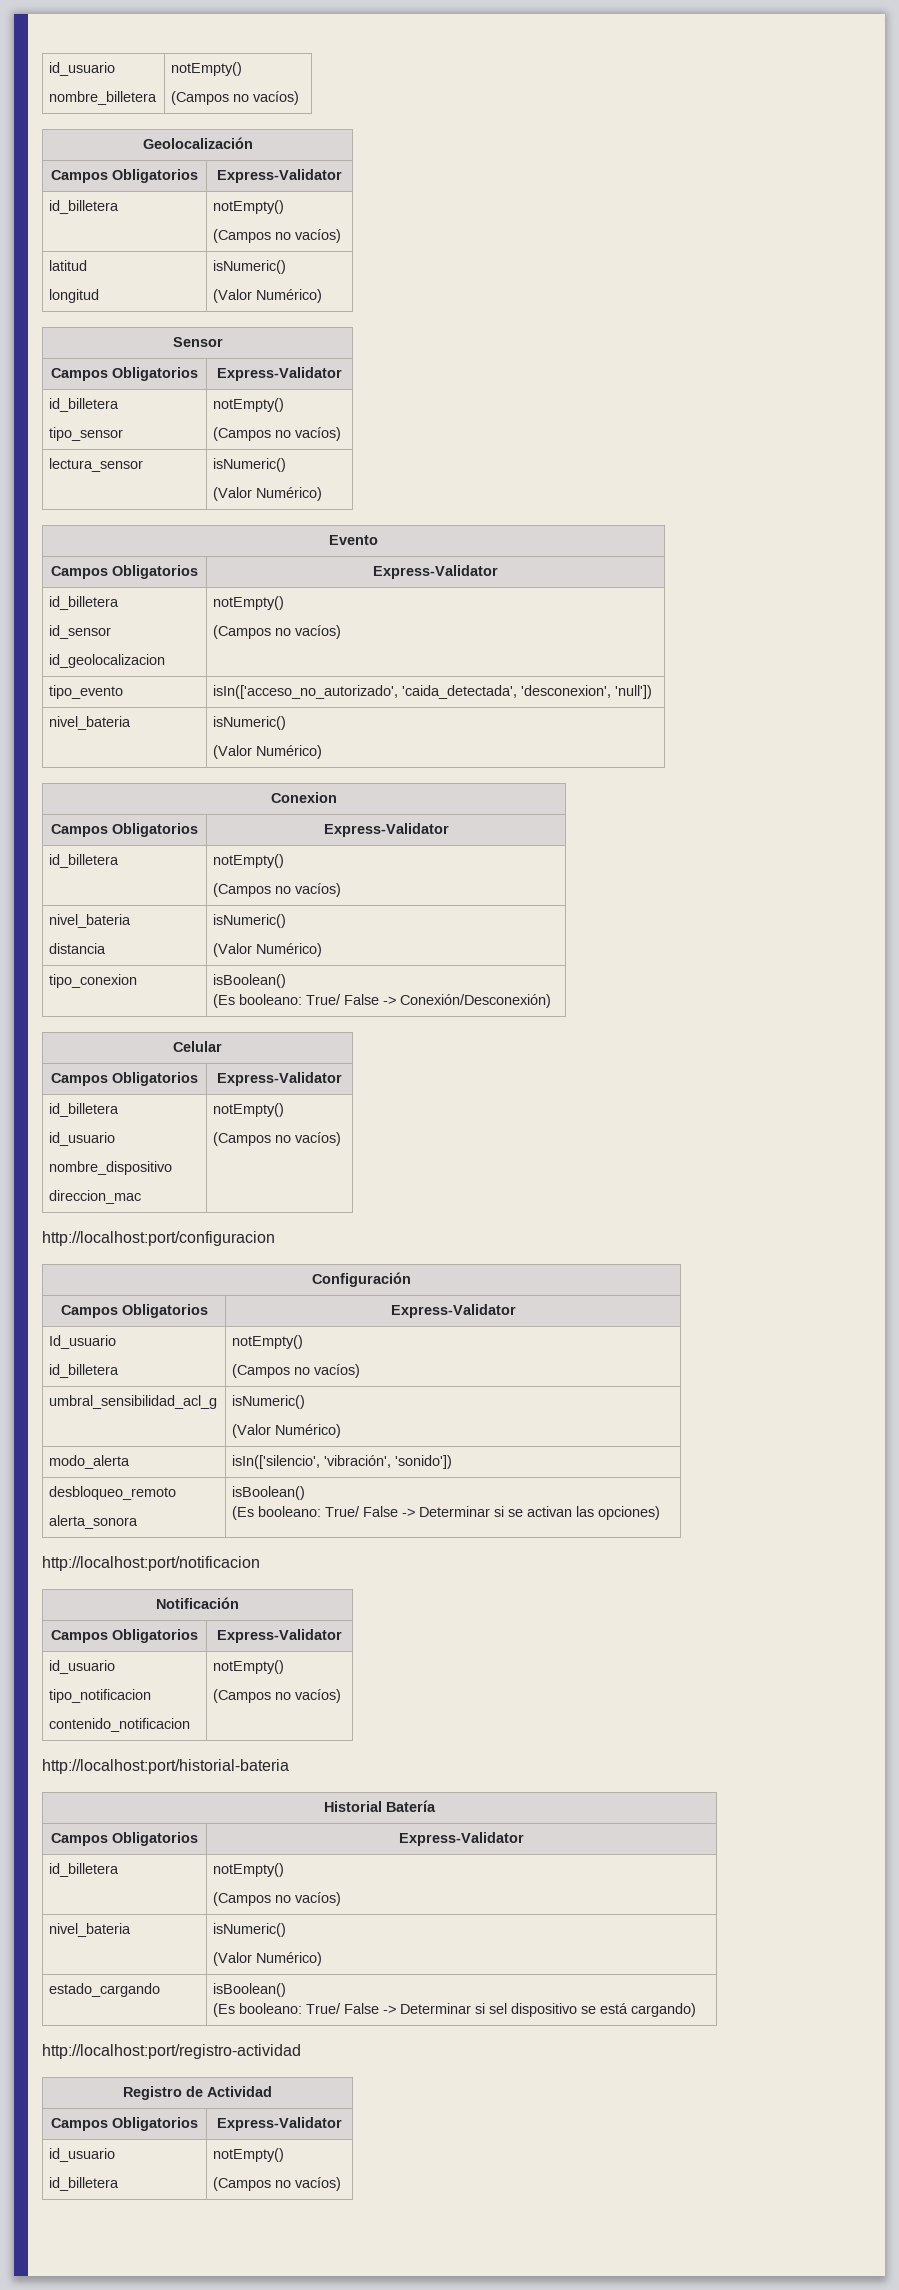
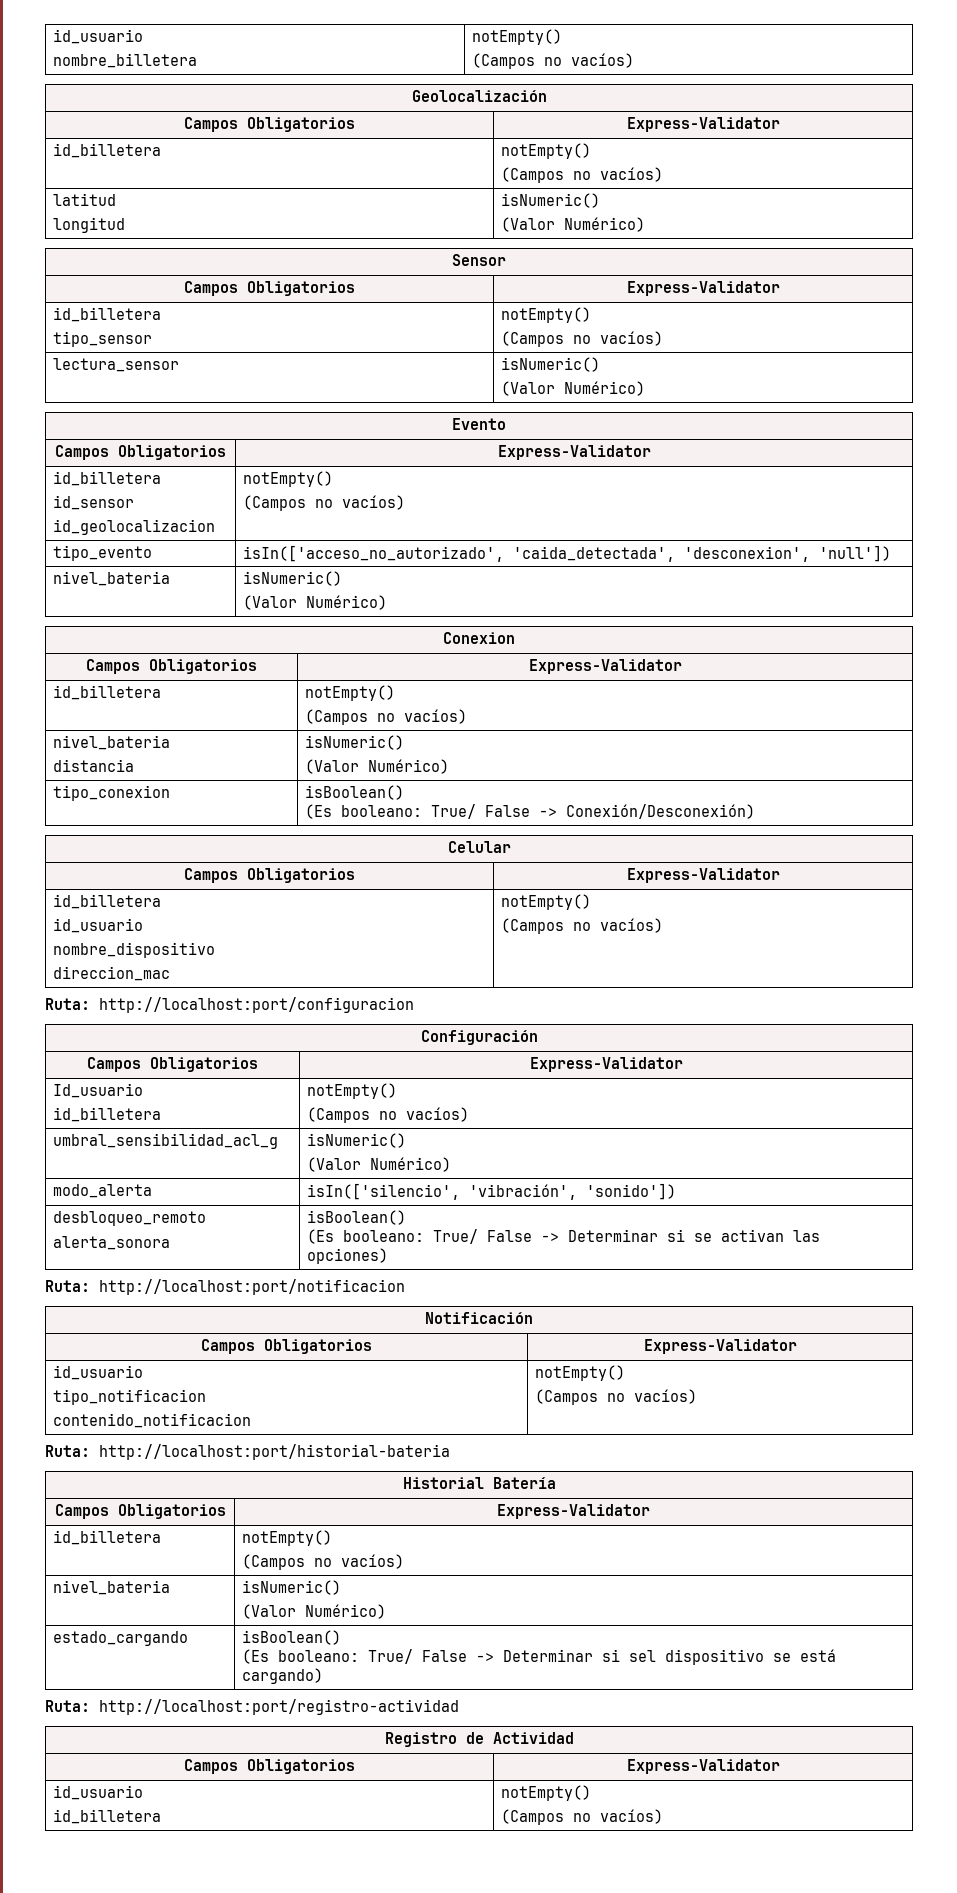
- http://localhost:port/configuracion
+ Ruta: http://localhost:port/configuracion
- http://localhost:port/notificacion
+ Ruta: http://localhost:port/notificacion
- http://localhost:port/historial-bateria
+ Ruta: http://localhost:port/historial-bateria
- http://localhost:port/registro-actividad
+ Ruta: http://localhost:port/registro-actividad

